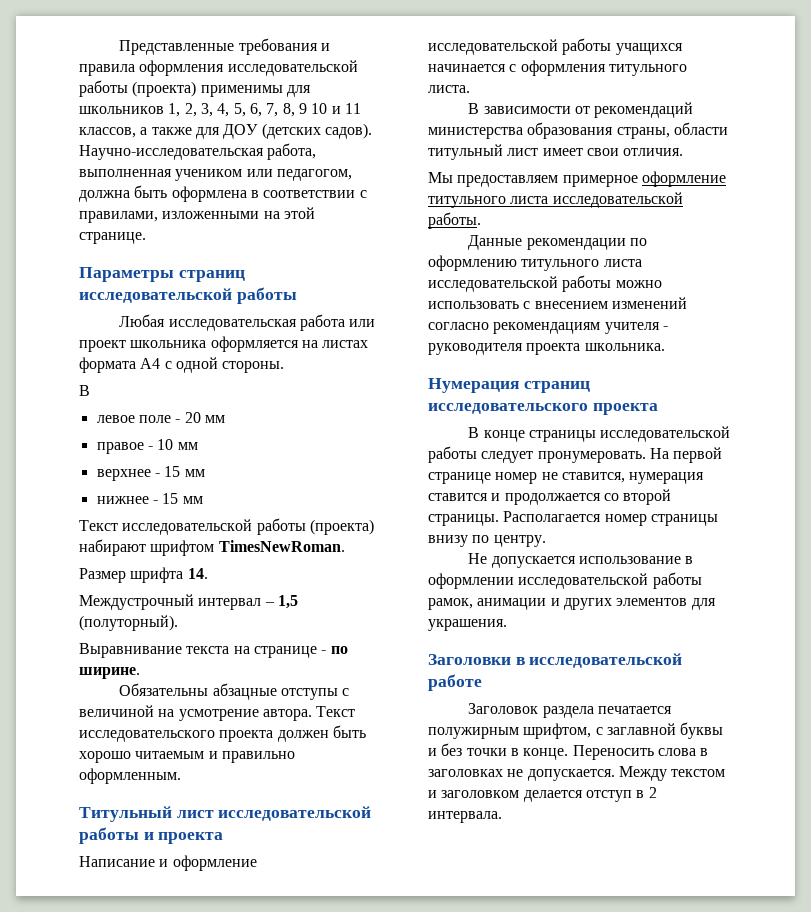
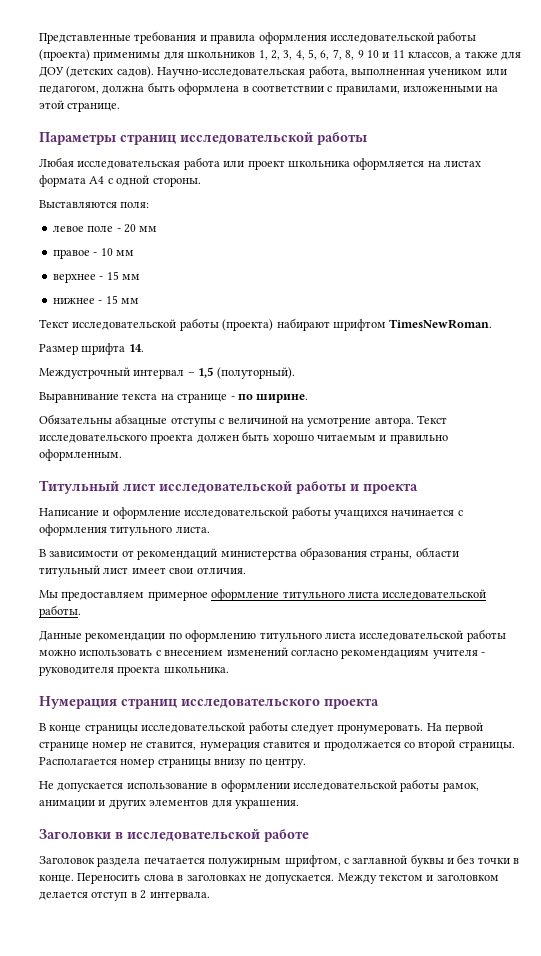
  Любая исследовательская работа или проект школьника оформляется на листах формата А4 с одной стороны.
- В
+ Выставляются поля:

